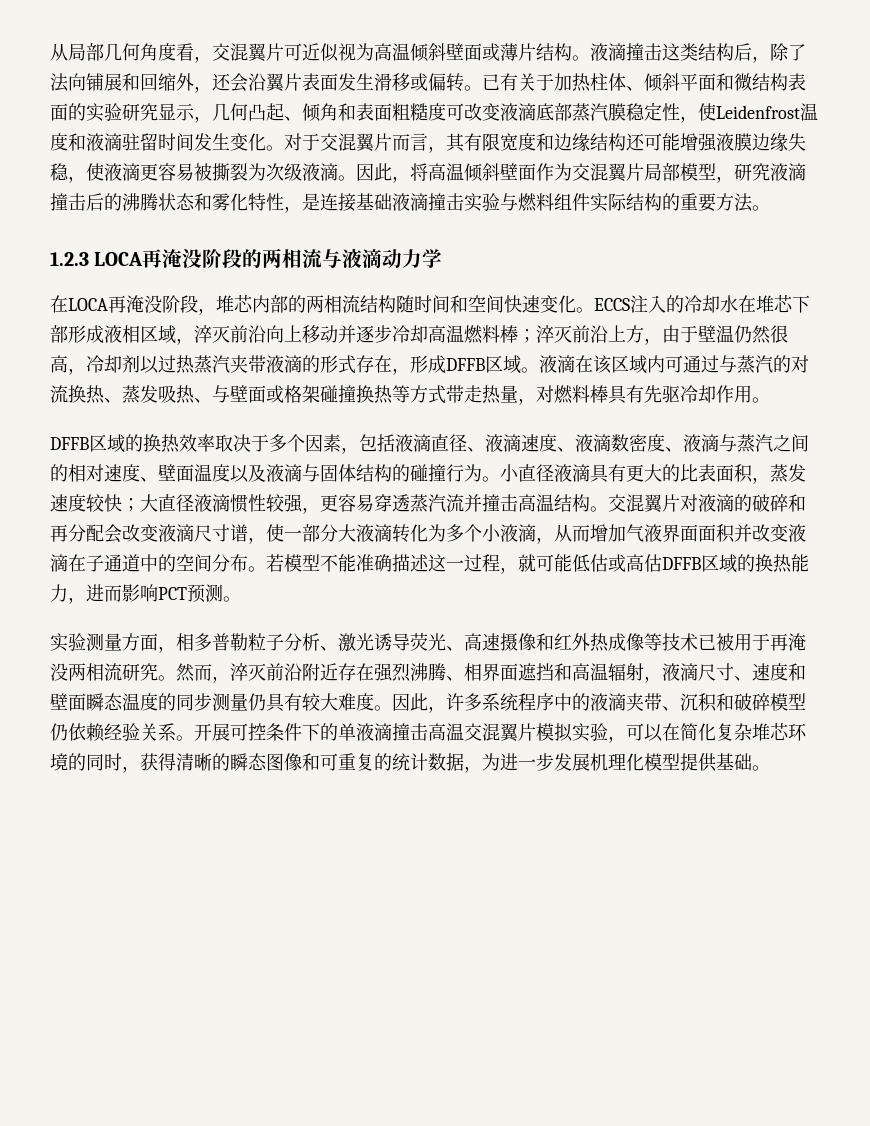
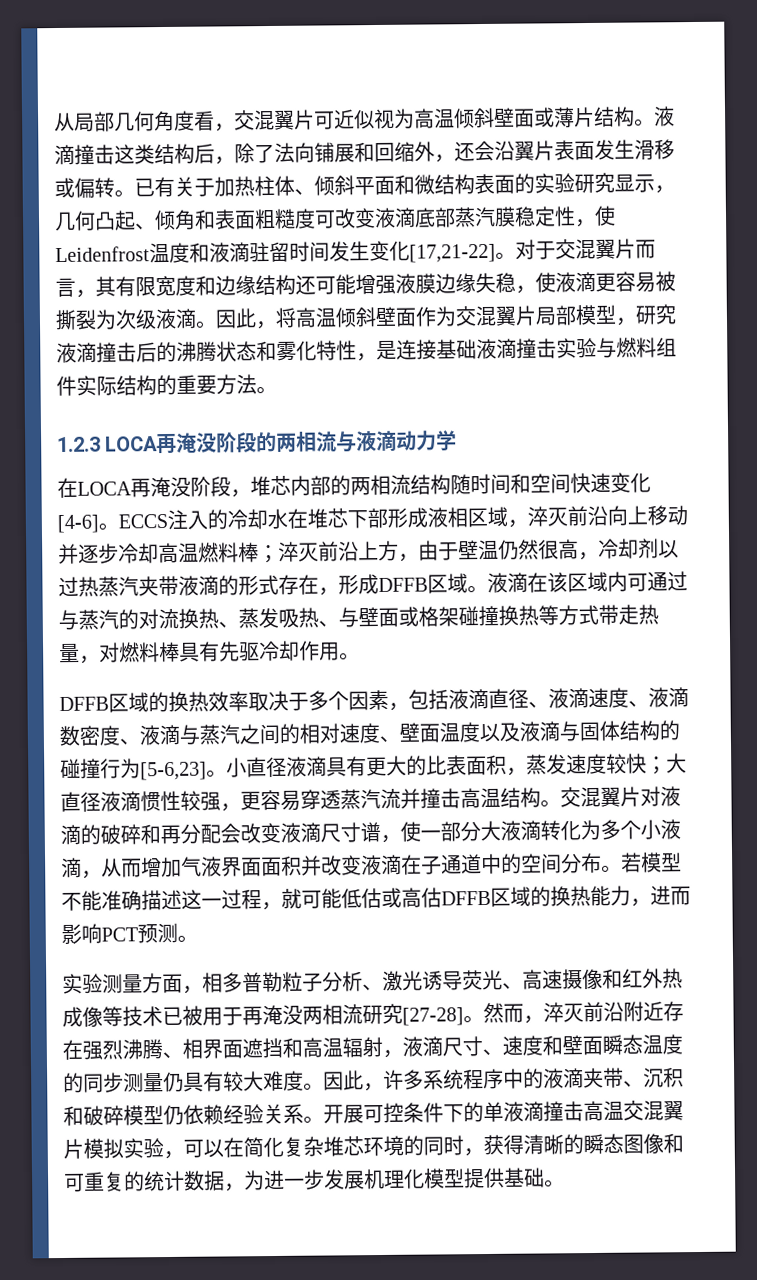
- 已有关于加热柱体、倾斜平面和微结构表面的实验研究显示，几何凸起、倾角和表面粗糙度可改变液滴底部蒸汽膜稳定性，使Leidenfrost温度和液滴驻留时间发生变化。
+ 已有关于加热柱体、倾斜平面和微结构表面的实验研究显示，几何凸起、倾角和表面粗糙度可改变液滴底部蒸汽膜稳定性，使Leidenfrost温度和液滴驻留时间发生变化[17,21-22]。
- 在LOCA再淹没阶段，堆芯内部的两相流结构随时间和空间快速变化。
+ 在LOCA再淹没阶段，堆芯内部的两相流结构随时间和空间快速变化[4-6]。
- DFFB区域的换热效率取决于多个因素，包括液滴直径、液滴速度、液滴数密度、液滴与蒸汽之间的相对速度、壁面温度以及液滴与固体结构的碰撞行为。
+ DFFB区域的换热效率取决于多个因素，包括液滴直径、液滴速度、液滴数密度、液滴与蒸汽之间的相对速度、壁面温度以及液滴与固体结构的碰撞行为[5-6,23]。
- 实验测量方面，相多普勒粒子分析、激光诱导荧光、高速摄像和红外热成像等技术已被用于再淹没两相流研究。
+ 实验测量方面，相多普勒粒子分析、激光诱导荧光、高速摄像和红外热成像等技术已被用于再淹没两相流研究[27-28]。

